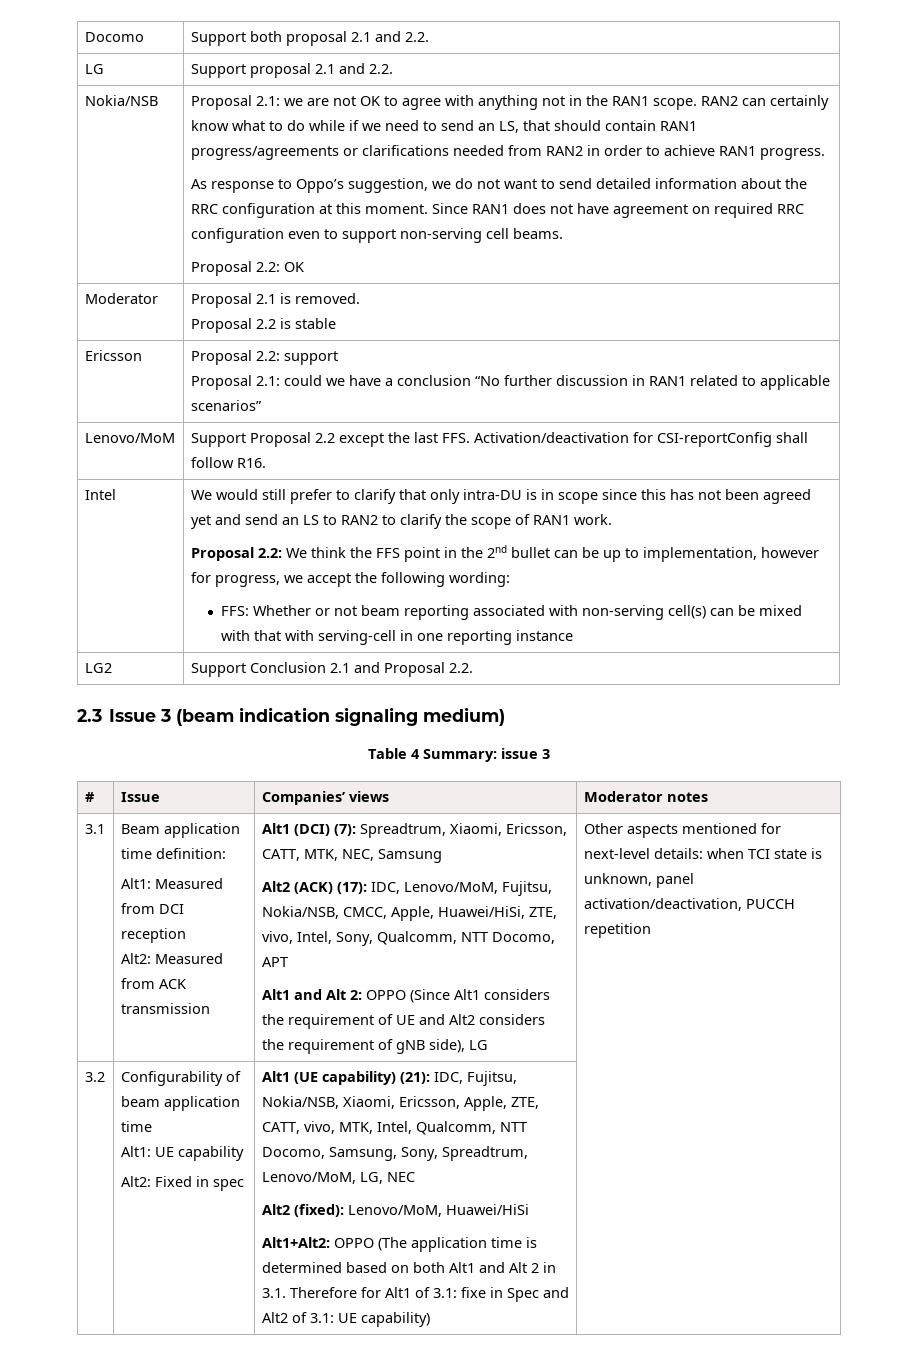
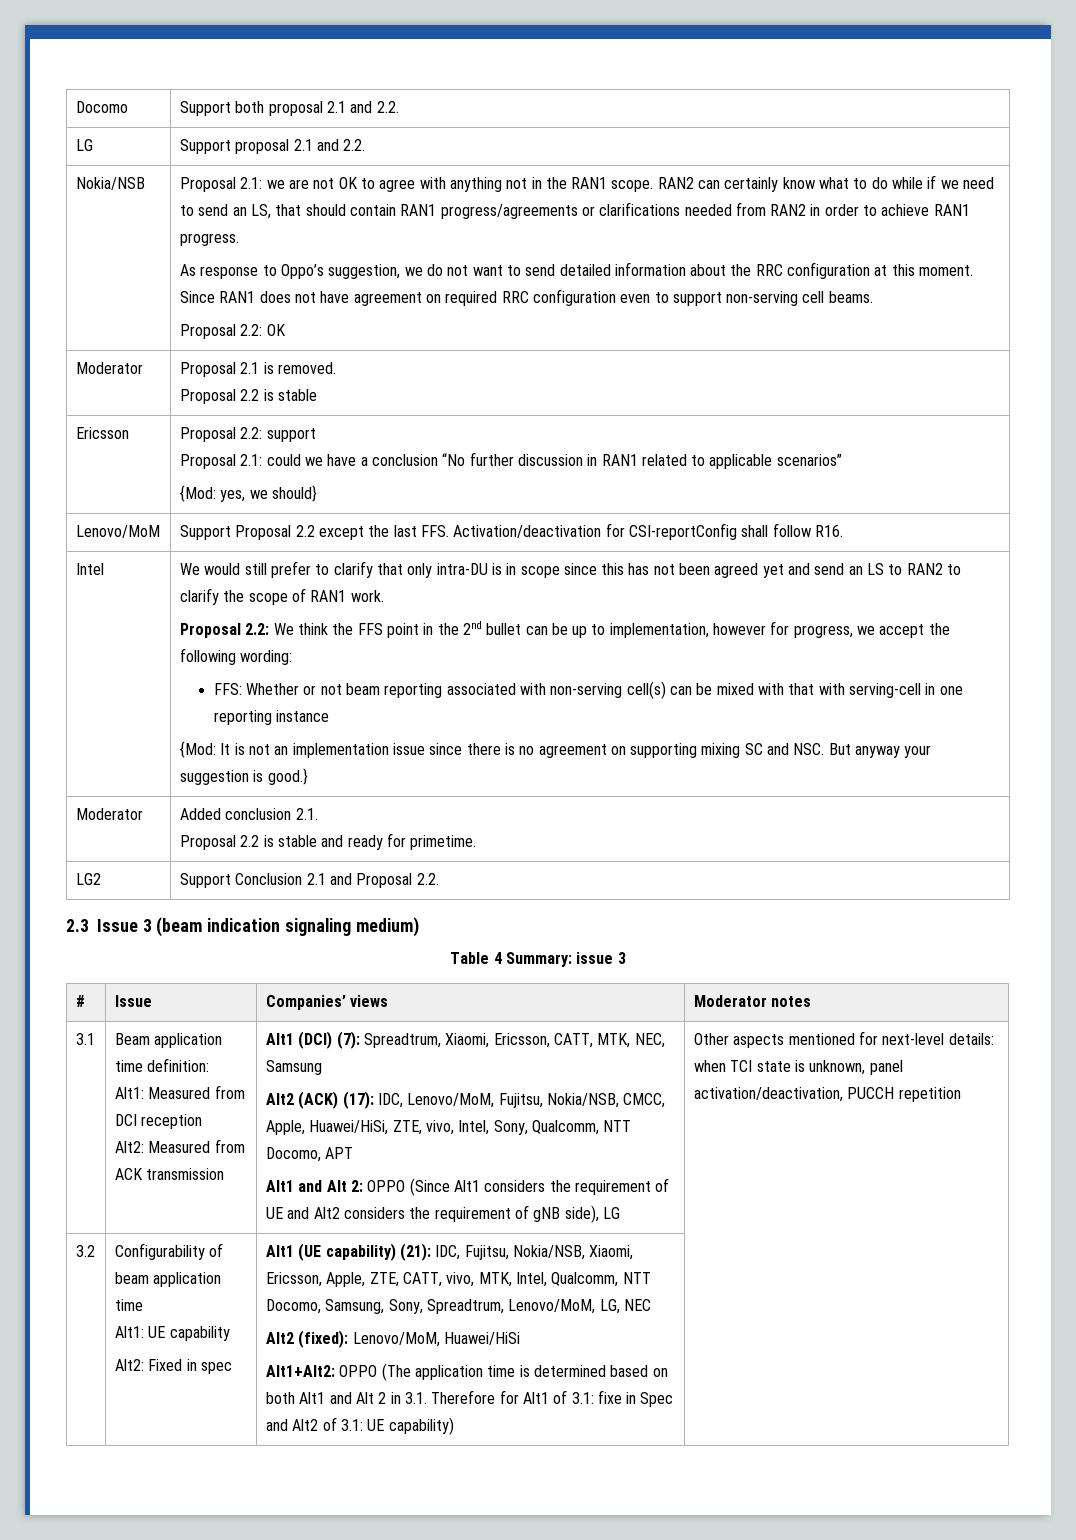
  Ericsson | Proposal 2.2: support
  Proposal 2.1: could we have a conclusion “No further discussion in RAN1 related to applicable scenarios”
+ {Mod: yes, we should}
+ {Mod: It is not an implementation issue since there is no agreement on supporting mixing SC and NSC. But anyway your suggestion is good.}
+ Moderator | Added conclusion 2.1.
+ Proposal 2.2 is stable and ready for primetime.

